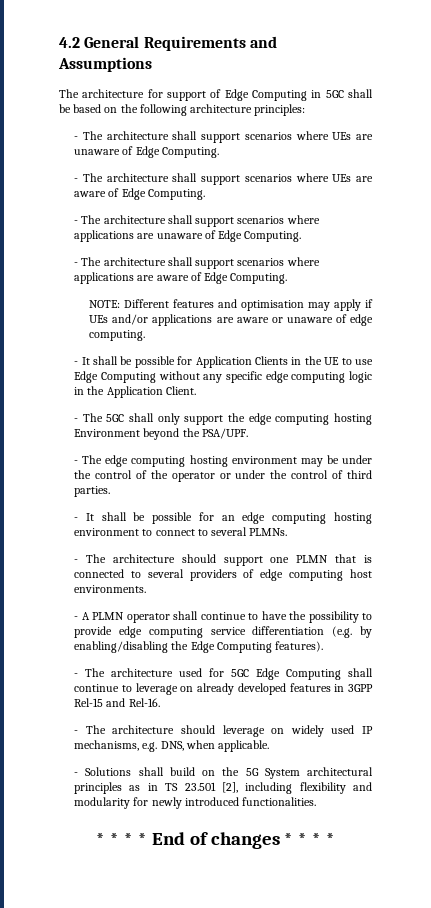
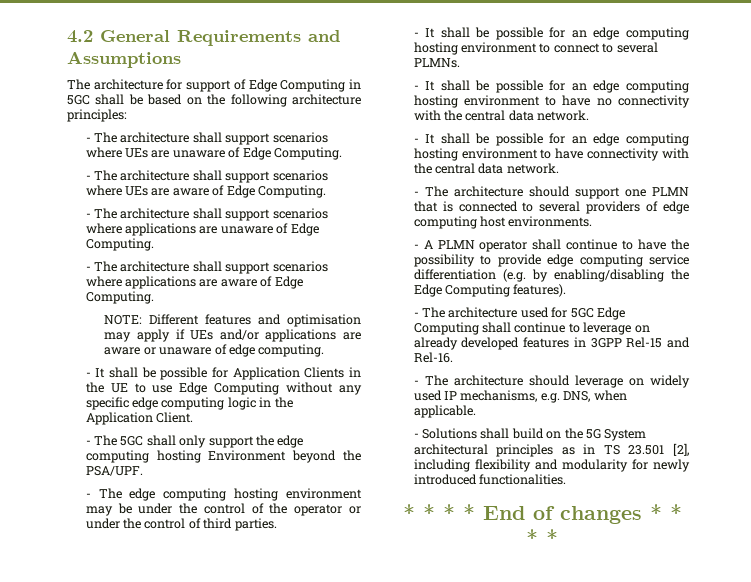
+ - It shall be possible for an edge computing hosting environment to have no connectivity with the central data network.
+ - It shall be possible for an edge computing hosting environment to have connectivity with the central data network.

